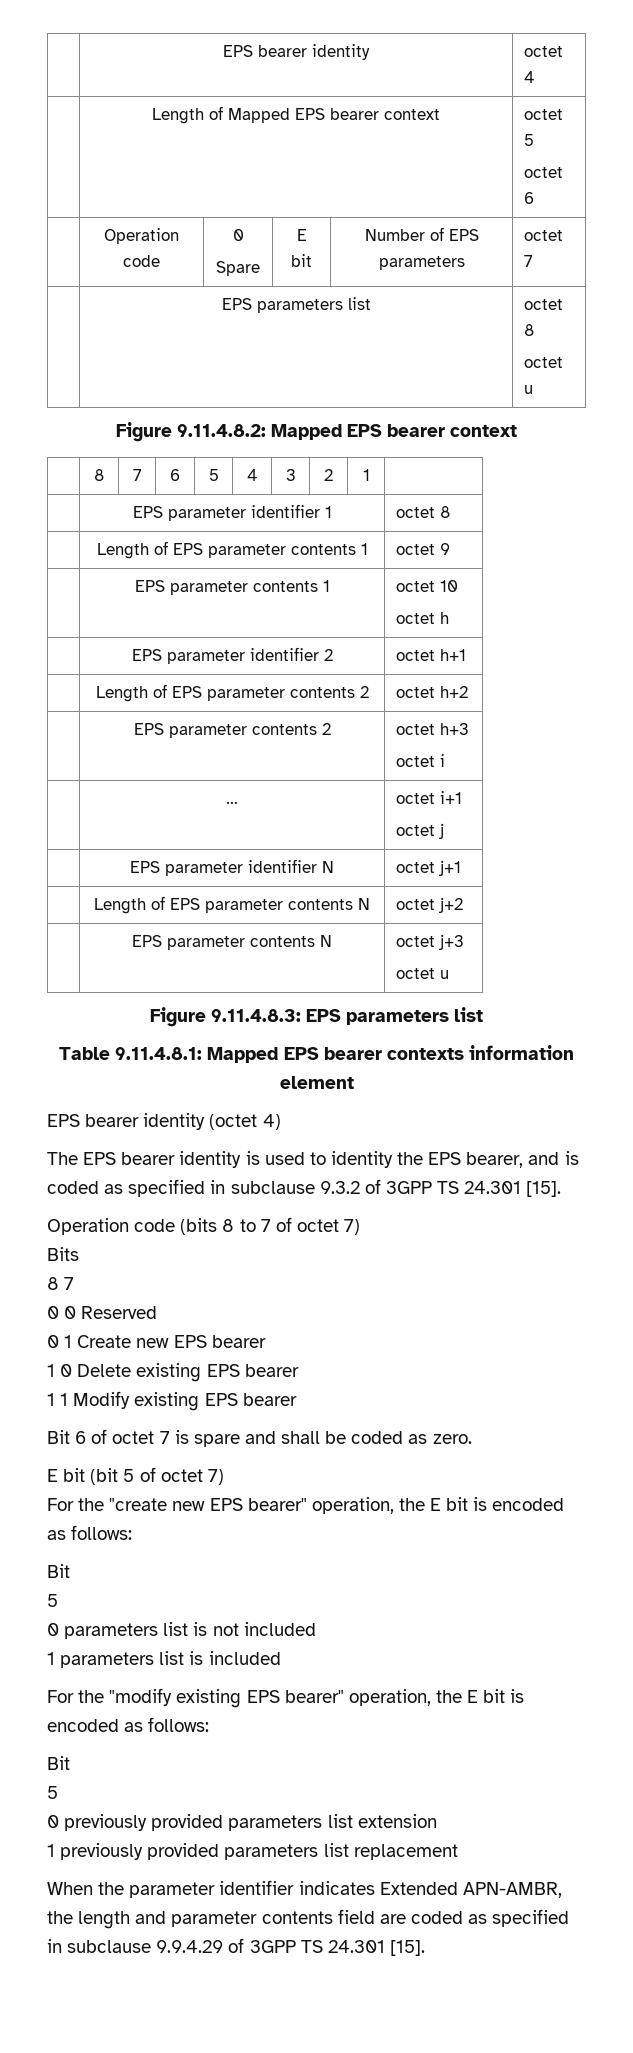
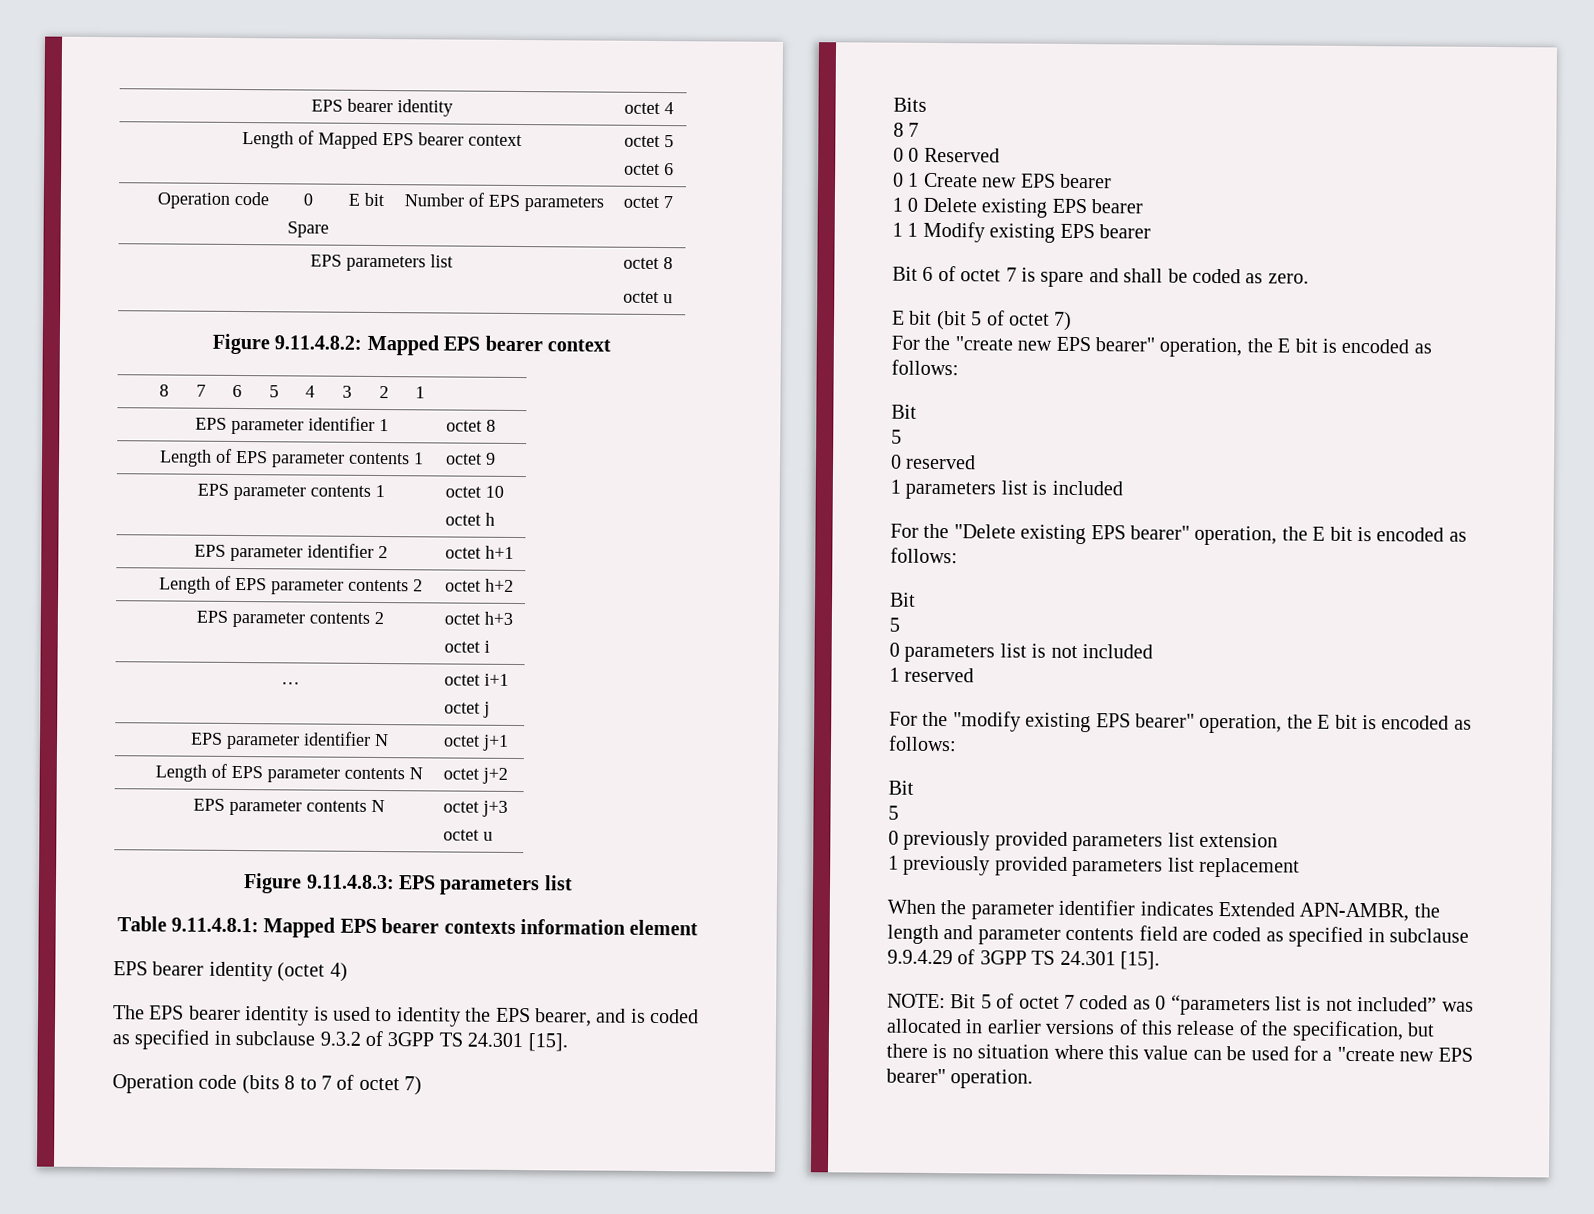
+ 0 reserved
+ 1 parameters list is included
+ For the "Delete existing EPS bearer" operation, the E bit is encoded as follows:
+ Bit
+ 5
- 1 parameters list is included
+ 1 reserved
+ NOTE: Bit 5 of octet 7 coded as 0 “parameters list is not included” was allocated in earlier versions of this release of the specification, but there is no situation where this value can be used for a "create new EPS bearer" operation.

